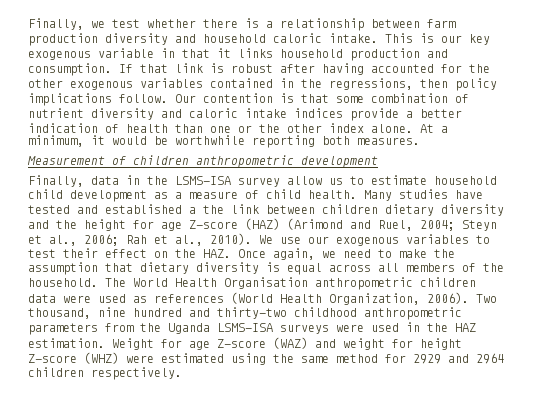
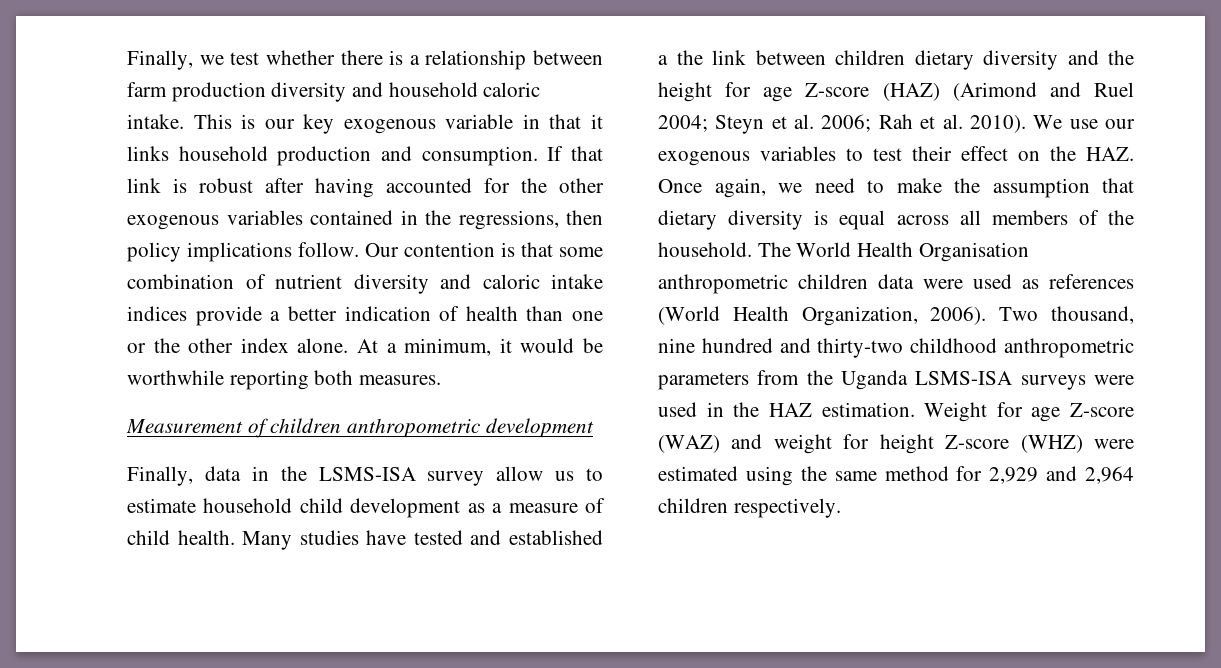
- Many studies have tested and established a the link between children dietary diversity and the height for age Z-score (HAZ) (Arimond and Ruel, 2004; Steyn et al., 2006; Rah et al., 2010).
+ Many studies have tested and established a the link between children dietary diversity and the height for age Z-score (HAZ) (Arimond and Ruel 2004; Steyn et al. 2006; Rah et al. 2010).
- Weight for age Z-score (WAZ) and weight for height Z-score (WHZ) were estimated using the same method for 2929 and 2964 children respectively.
+ Weight for age Z-score (WAZ) and weight for height Z-score (WHZ) were estimated using the same method for 2,929 and 2,964 children respectively.

